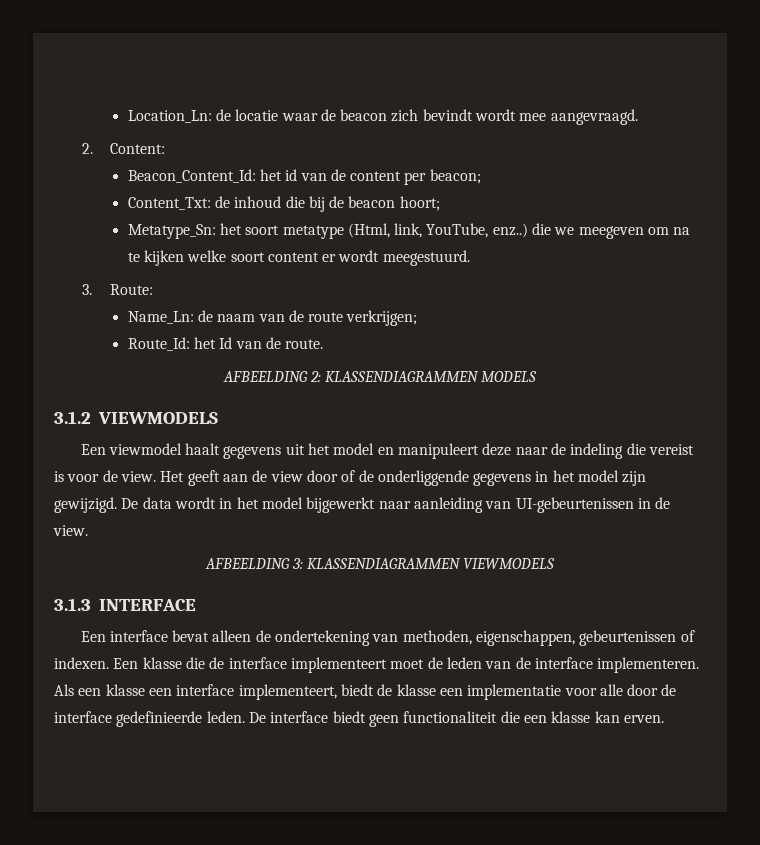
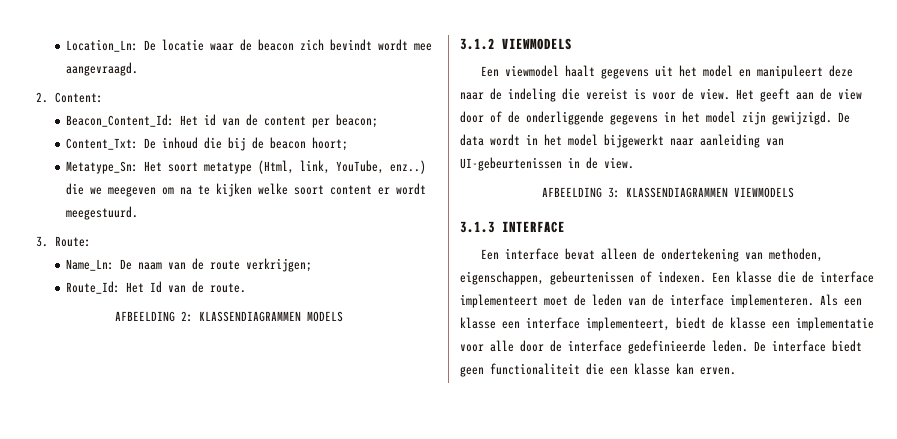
- Location_Ln: de locatie waar de beacon zich bevindt wordt mee aangevraagd.
+ Location_Ln: De locatie waar de beacon zich bevindt wordt mee aangevraagd.
- Beacon_Content_Id: het id van de content per beacon;
+ Beacon_Content_Id: Het id van de content per beacon;
- Content_Txt: de inhoud die bij de beacon hoort;
+ Content_Txt: De inhoud die bij de beacon hoort;
- Metatype_Sn: het soort metatype (Html, link, YouTube, enz..) die we meegeven om na te kijken welke soort content er wordt meegestuurd.
+ Metatype_Sn: Het soort metatype (Html, link, YouTube, enz..) die we meegeven om na te kijken welke soort content er wordt meegestuurd.
- Name_Ln: de naam van de route verkrijgen;
+ Name_Ln: De naam van de route verkrijgen;
- Route_Id: het Id van de route.
+ Route_Id: Het Id van de route.

